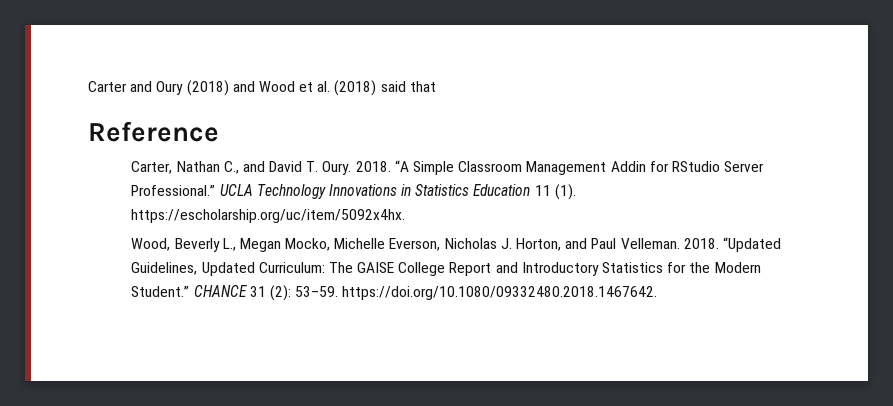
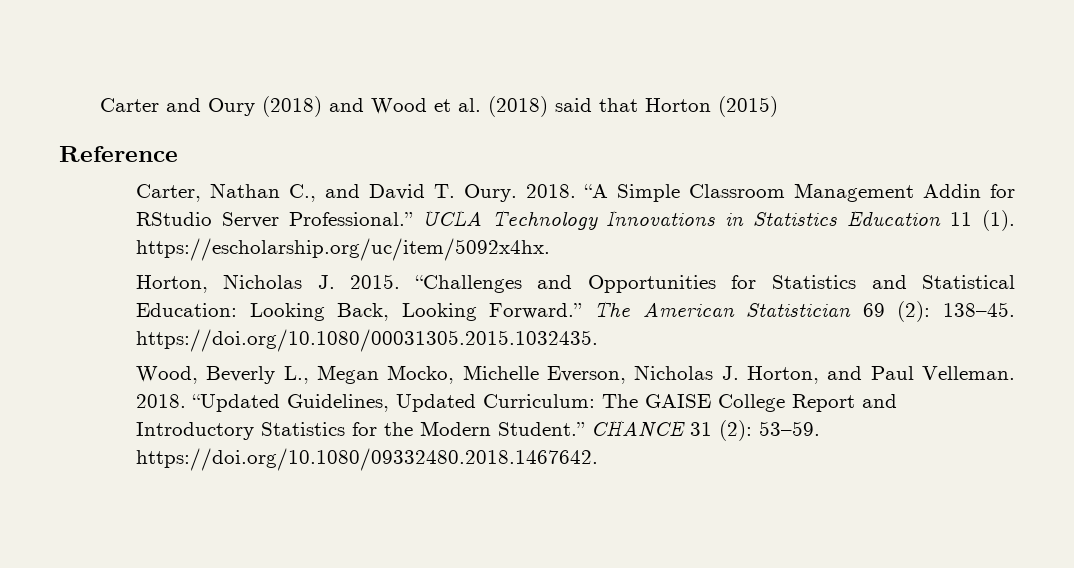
- Carter and Oury (2018) and Wood et al. (2018) said that
+ Carter and Oury (2018) and Wood et al. (2018) said that Horton (2015)
+ Horton, Nicholas J. 2015. “Challenges and Opportunities for Statistics and Statistical Education: Looking Back, Looking Forward.” The American Statistician 69 (2): 138–45. https://doi.org/10.1080/00031305.2015.1032435.

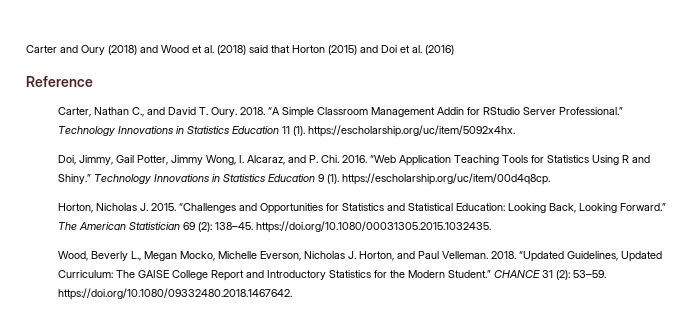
- Carter and Oury (2018) and Wood et al. (2018) said that Horton (2015)
+ Carter and Oury (2018) and Wood et al. (2018) said that Horton (2015) and Doi et al. (2016)
- UCLA Technology Innovations in Statistics Education 11 (1). https://escholarship.org/uc/item/5092x4hx.
+ Technology Innovations in Statistics Education 11 (1). https://escholarship.org/uc/item/5092x4hx.
+ Doi, Jimmy, Gail Potter, Jimmy Wong, I. Alcaraz, and P. Chi. 2016. “Web Application Teaching Tools for Statistics Using R and Shiny.” Technology Innovations in Statistics Education 9 (1). https://escholarship.org/uc/item/00d4q8cp.

